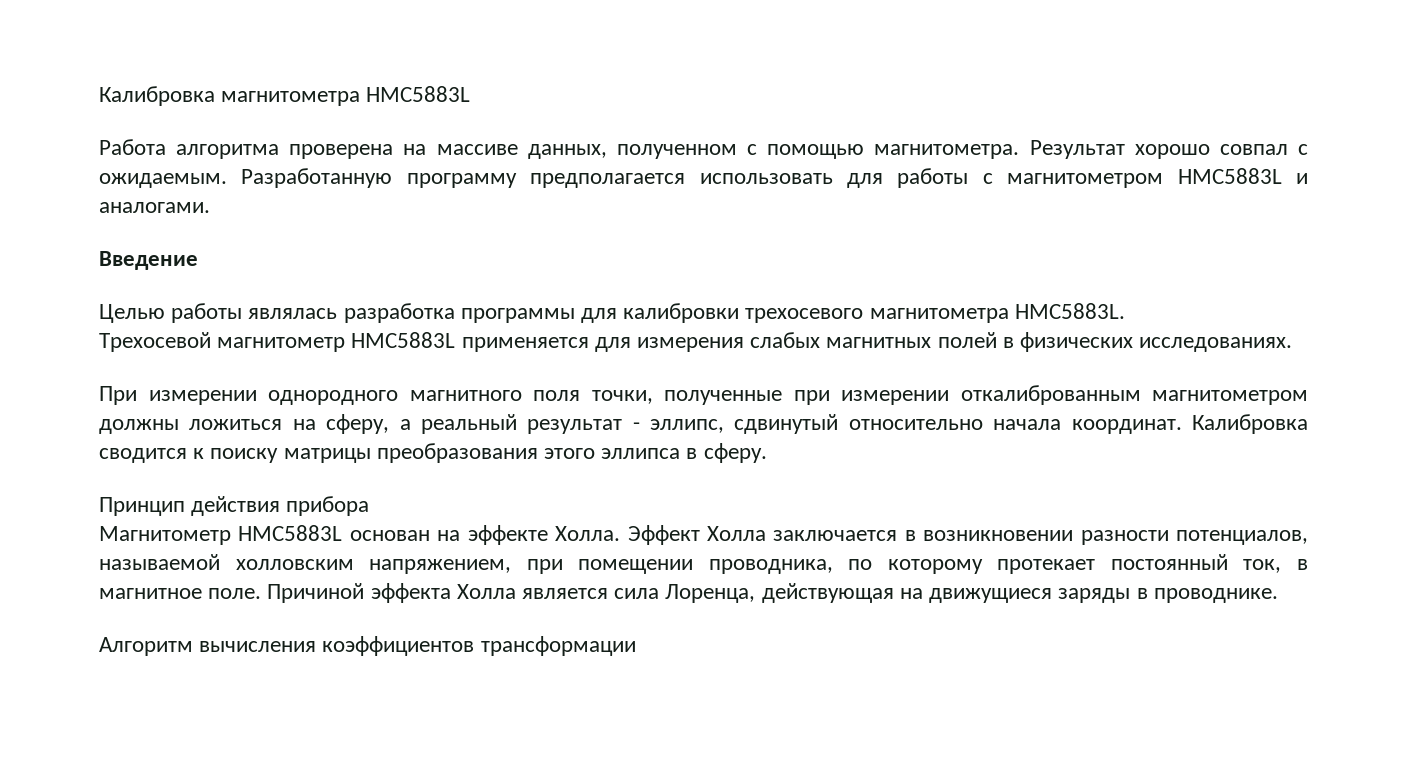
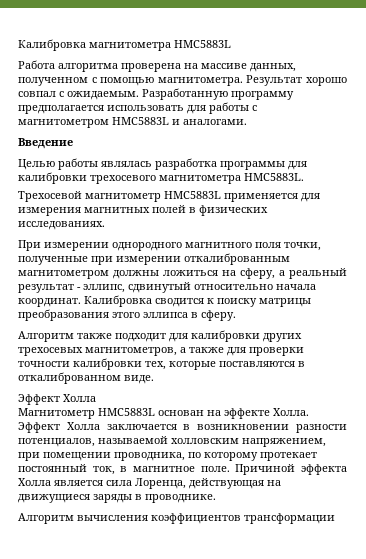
- Трехосевой магнитометр HMC5883L применяется для измерения слабых магнитных полей в физических исследованиях.
+ Трехосевой магнитометр HMC5883L применяется для измерения магнитных полей в физических исследованиях.
- Принцип действия прибора
+ Алгоритм также подходит для калибровки других трехосевых магнитометров, а также для проверки точности калибровки тех, которые поставляются в откалиброванном виде.
+ Эффект Холла

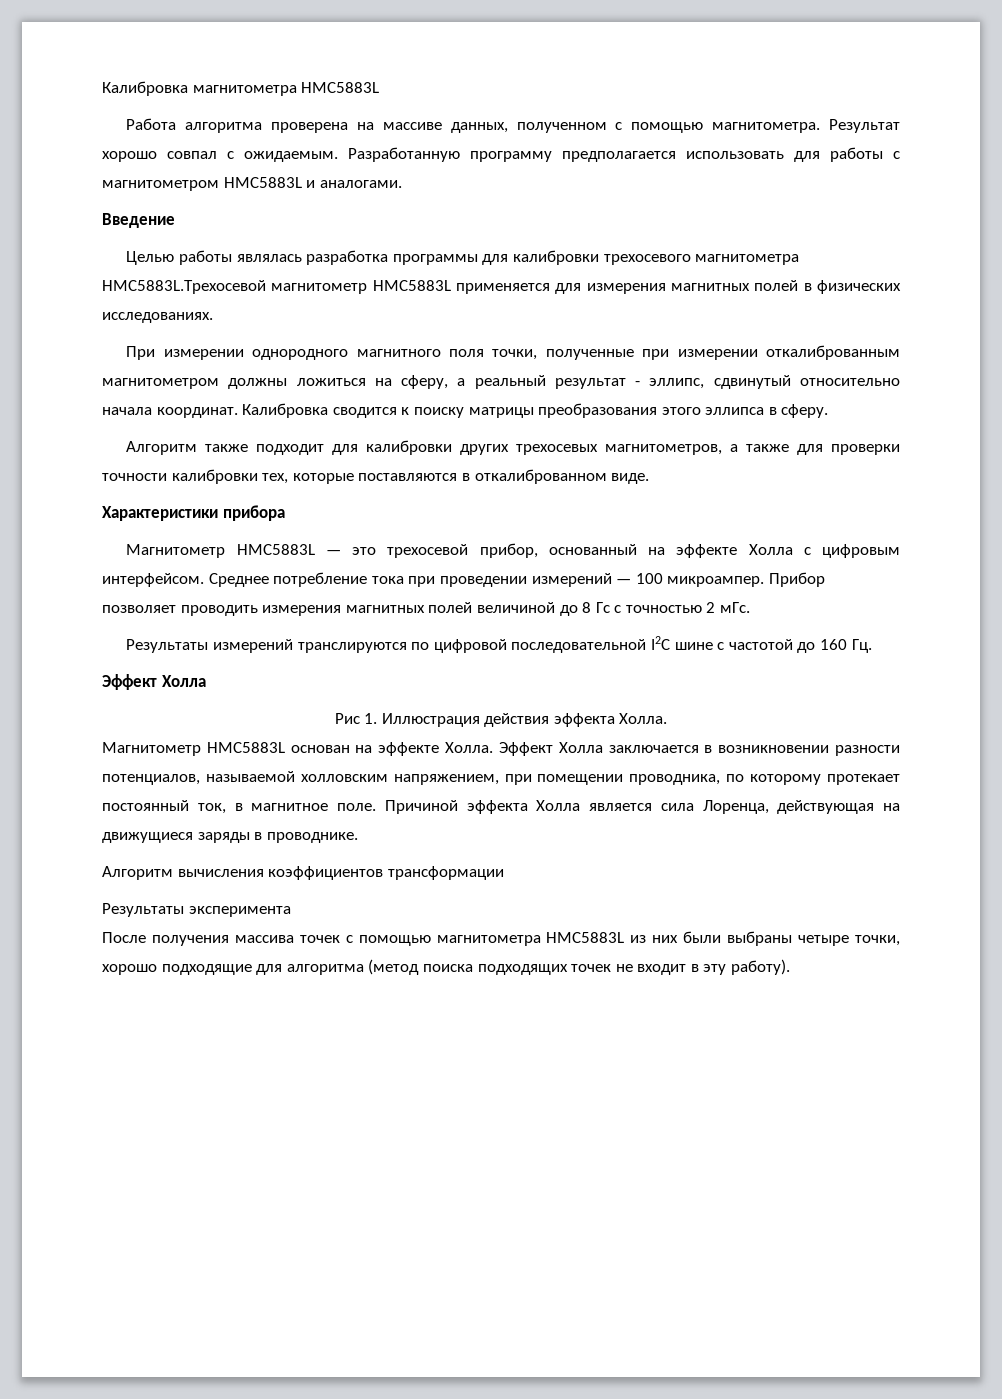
- Целью работы являлась разработка программы для калибровки трехосевого магнитометра HMC5883L.
- Трехосевой магнитометр HMC5883L применяется для измерения магнитных полей в физических исследованиях.
+ Целью работы являлась разработка программы для калибровки трехосевого магнитометра HMC5883L.Трехосевой магнитометр HMC5883L применяется для измерения магнитных полей в физических исследованиях.
  Алгоритм также подходит для калибровки других трехосевых магнитометров, а также для проверки точности калибровки тех, которые поставляются в откалиброванном виде.
+ Характеристики прибора
+ Магнитометр HMC5883L — это трехосевой прибор, основанный на эффекте Холла с цифровым интерфейсом. Среднее потребление тока при проведении измерений — 100 микроампер. Прибор позволяет проводить измерения магнитных полей величиной до 8 Гс с точностью 2 мГс.
+ Результаты измерений транслируются по цифровой последовательной I2C шине с частотой до 160 Гц.
  Эффект Холла
+ Рис 1. Иллюстрация действия эффекта Холла.
+ Результаты эксперимента
+ После получения массива точек с помощью магнитометра HMC5883L из них были выбраны четыре точки, хорошо подходящие для алгоритма (метод поиска подходящих точек не входит в эту работу).

